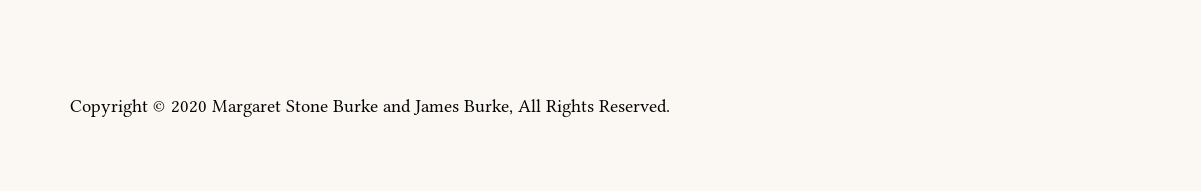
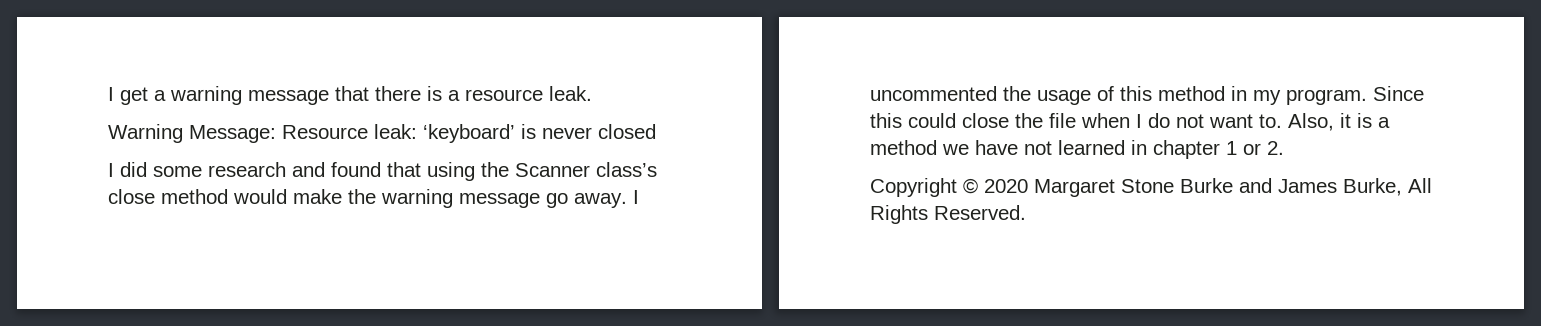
+ I get a warning message that there is a resource leak.
+ Warning Message: Resource leak: ‘keyboard’ is never closed
+ I did some research and found that using the Scanner class’s close method would make the warning message go away. I uncommented the usage of this method in my program. Since this could close the file when I do not want to. Also, it is a method we have not learned in chapter 1 or 2.

